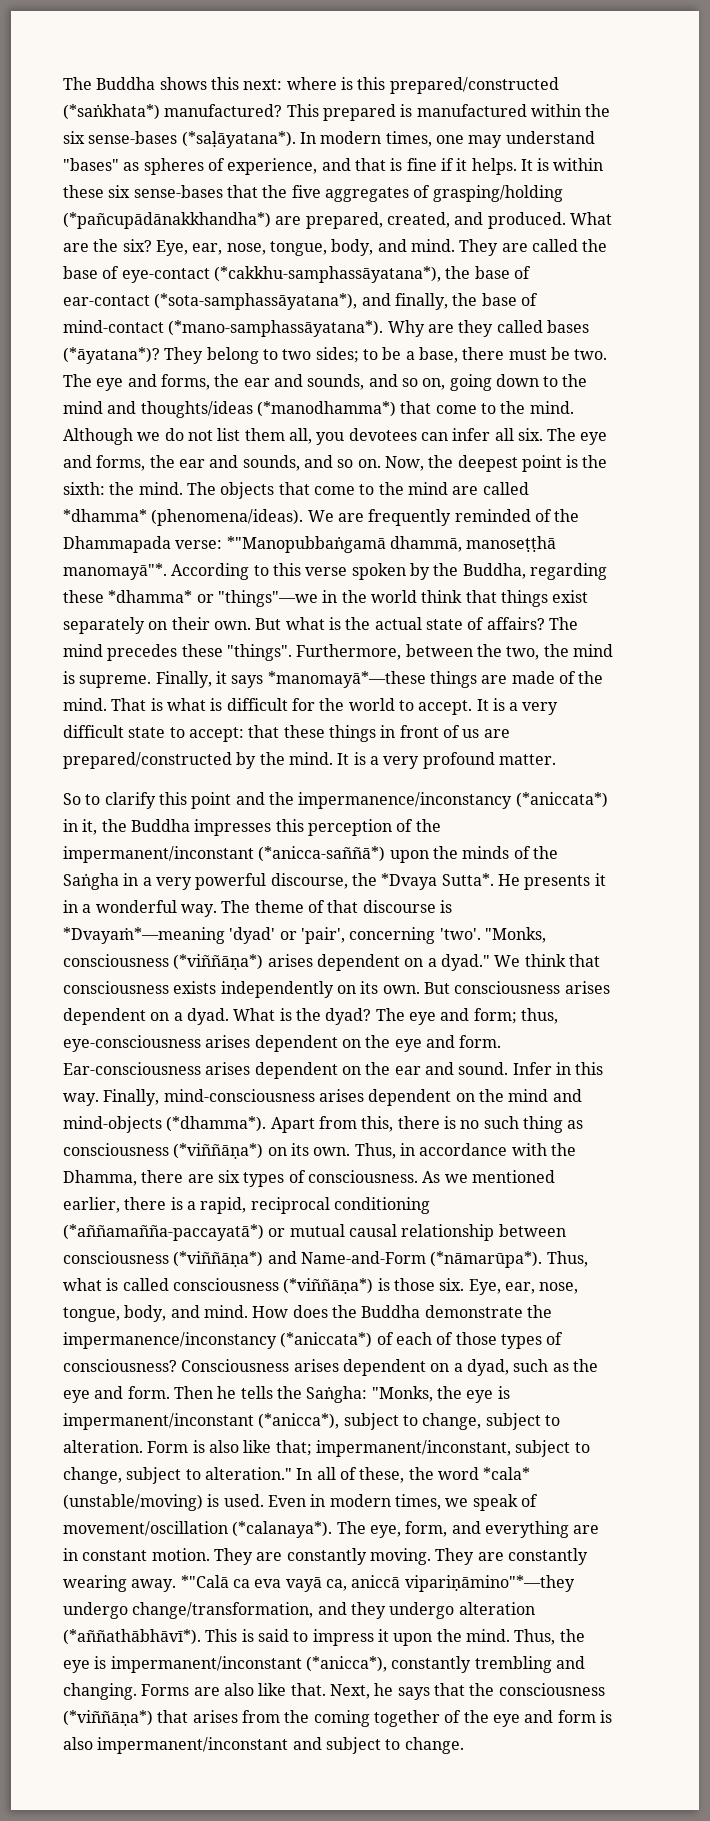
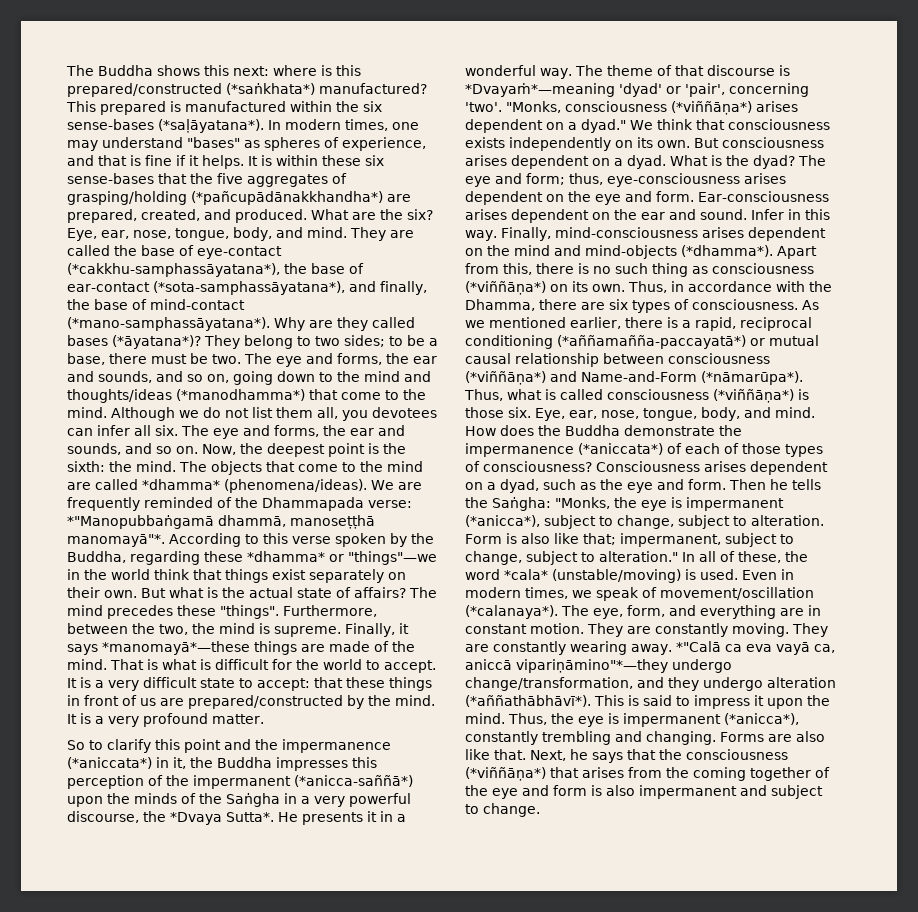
- So to clarify this point and the impermanence/inconstancy (*aniccata*) in it, the Buddha impresses this perception of the impermanent/inconstant (*anicca-saññā*) upon the minds of the Saṅgha in a very powerful discourse, the *Dvaya Sutta*.
+ So to clarify this point and the impermanence (*aniccata*) in it, the Buddha impresses this perception of the impermanent (*anicca-saññā*) upon the minds of the Saṅgha in a very powerful discourse, the *Dvaya Sutta*.
- How does the Buddha demonstrate the impermanence/inconstancy (*aniccata*) of each of those types of consciousness?
+ How does the Buddha demonstrate the impermanence (*aniccata*) of each of those types of consciousness?
- Then he tells the Saṅgha: "Monks, the eye is impermanent/inconstant (*anicca*), subject to change, subject to alteration.
+ Then he tells the Saṅgha: "Monks, the eye is impermanent (*anicca*), subject to change, subject to alteration.
- Form is also like that; impermanent/inconstant, subject to change, subject to alteration."
+ Form is also like that; impermanent, subject to change, subject to alteration."
- Thus, the eye is impermanent/inconstant (*anicca*), constantly trembling and changing.
+ Thus, the eye is impermanent (*anicca*), constantly trembling and changing.
- Next, he says that the consciousness (*viññāṇa*) that arises from the coming together of the eye and form is also impermanent/inconstant and subject to change.
+ Next, he says that the consciousness (*viññāṇa*) that arises from the coming together of the eye and form is also impermanent and subject to change.

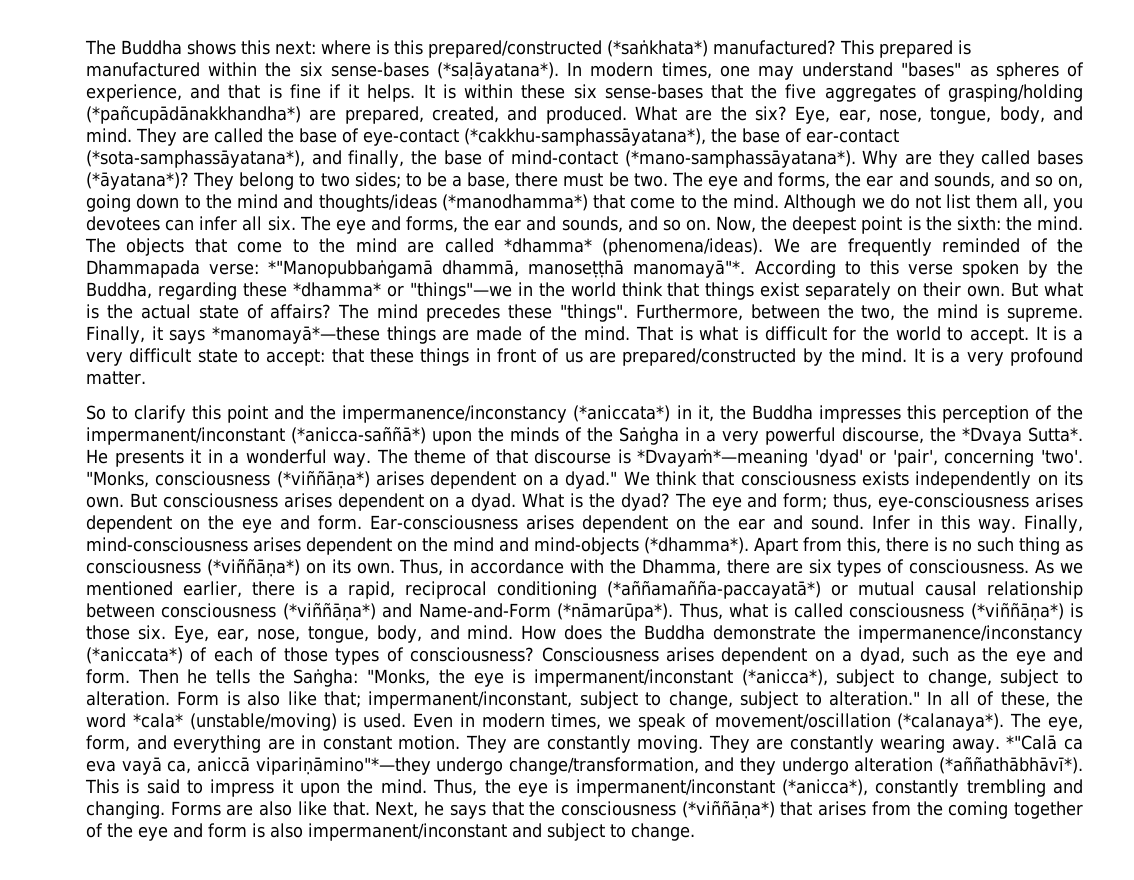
- So to clarify this point and the impermanence (*aniccata*) in it, the Buddha impresses this perception of the impermanent (*anicca-saññā*) upon the minds of the Saṅgha in a very powerful discourse, the *Dvaya Sutta*.
+ So to clarify this point and the impermanence/inconstancy (*aniccata*) in it, the Buddha impresses this perception of the impermanent/inconstant (*anicca-saññā*) upon the minds of the Saṅgha in a very powerful discourse, the *Dvaya Sutta*.
- How does the Buddha demonstrate the impermanence (*aniccata*) of each of those types of consciousness?
+ How does the Buddha demonstrate the impermanence/inconstancy (*aniccata*) of each of those types of consciousness?
- Then he tells the Saṅgha: "Monks, the eye is impermanent (*anicca*), subject to change, subject to alteration.
+ Then he tells the Saṅgha: "Monks, the eye is impermanent/inconstant (*anicca*), subject to change, subject to alteration.
- Form is also like that; impermanent, subject to change, subject to alteration."
+ Form is also like that; impermanent/inconstant, subject to change, subject to alteration."
- Thus, the eye is impermanent (*anicca*), constantly trembling and changing.
+ Thus, the eye is impermanent/inconstant (*anicca*), constantly trembling and changing.
- Next, he says that the consciousness (*viññāṇa*) that arises from the coming together of the eye and form is also impermanent and subject to change.
+ Next, he says that the consciousness (*viññāṇa*) that arises from the coming together of the eye and form is also impermanent/inconstant and subject to change.

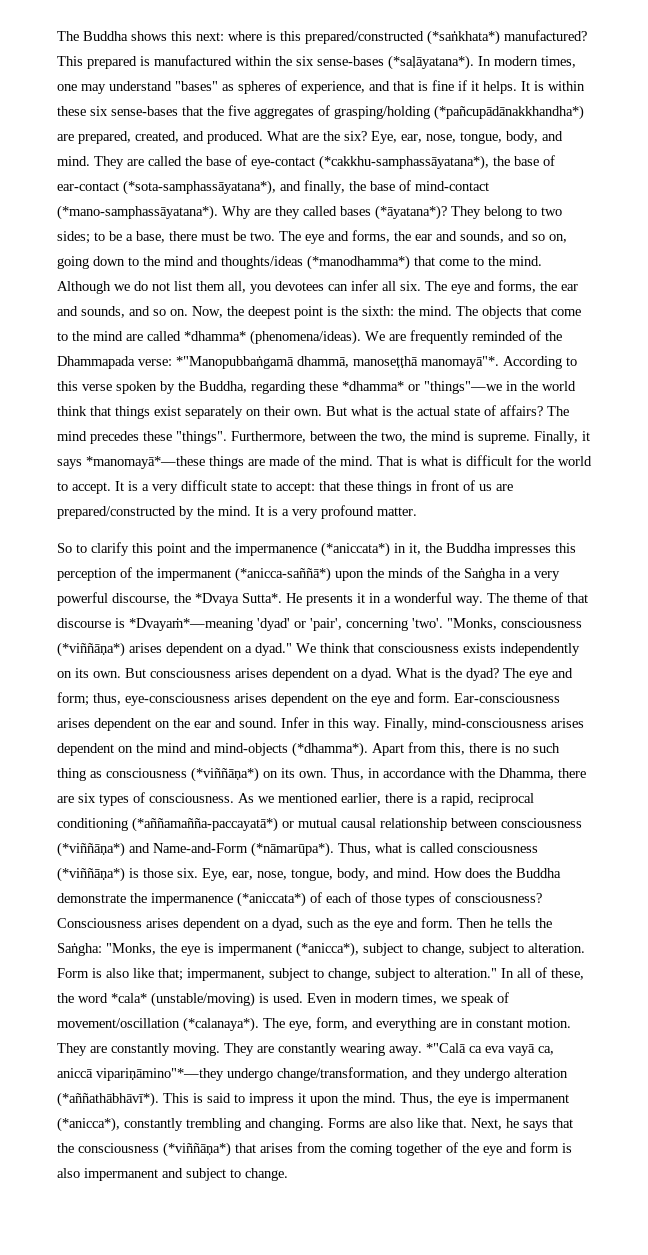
- So to clarify this point and the impermanence/inconstancy (*aniccata*) in it, the Buddha impresses this perception of the impermanent/inconstant (*anicca-saññā*) upon the minds of the Saṅgha in a very powerful discourse, the *Dvaya Sutta*.
+ So to clarify this point and the impermanence (*aniccata*) in it, the Buddha impresses this perception of the impermanent (*anicca-saññā*) upon the minds of the Saṅgha in a very powerful discourse, the *Dvaya Sutta*.
- How does the Buddha demonstrate the impermanence/inconstancy (*aniccata*) of each of those types of consciousness?
+ How does the Buddha demonstrate the impermanence (*aniccata*) of each of those types of consciousness?
- Then he tells the Saṅgha: "Monks, the eye is impermanent/inconstant (*anicca*), subject to change, subject to alteration.
+ Then he tells the Saṅgha: "Monks, the eye is impermanent (*anicca*), subject to change, subject to alteration.
- Form is also like that; impermanent/inconstant, subject to change, subject to alteration."
+ Form is also like that; impermanent, subject to change, subject to alteration."
- Thus, the eye is impermanent/inconstant (*anicca*), constantly trembling and changing.
+ Thus, the eye is impermanent (*anicca*), constantly trembling and changing.
- Next, he says that the consciousness (*viññāṇa*) that arises from the coming together of the eye and form is also impermanent/inconstant and subject to change.
+ Next, he says that the consciousness (*viññāṇa*) that arises from the coming together of the eye and form is also impermanent and subject to change.

